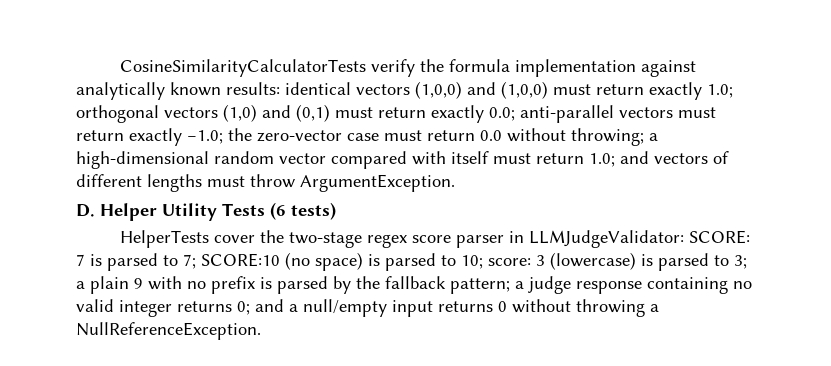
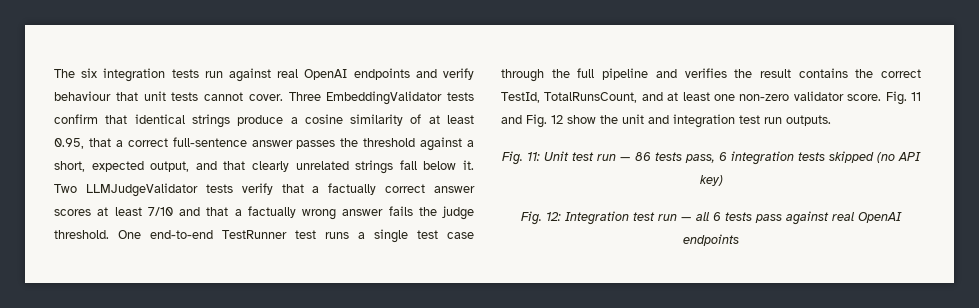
- CosineSimilarityCalculatorTests verify the formula implementation against analytically known results: identical vectors (1,0,0) and (1,0,0) must return exactly 1.0; orthogonal vectors (1,0) and (0,1) must return exactly 0.0; anti-parallel vectors must return exactly −1.0; the zero-vector case must return 0.0 without throwing; a high-dimensional random vector compared with itself must return 1.0; and vectors of different lengths must throw ArgumentException.
- D. Helper Utility Tests (6 tests)
- HelperTests cover the two-stage regex score parser in LLMJudgeValidator: SCORE: 7 is parsed to 7; SCORE:10 (no space) is parsed to 10; score: 3 (lowercase) is parsed to 3; a plain 9 with no prefix is parsed by the fallback pattern; a judge response containing no valid integer returns 0; and a null/empty input returns 0 without throwing a NullReferenceException.
+ The six integration tests run against real OpenAI endpoints and verify behaviour that unit tests cannot cover. Three EmbeddingValidator tests confirm that identical strings produce a cosine similarity of at least 0.95, that a correct full-sentence answer passes the threshold against a short, expected output, and that clearly unrelated strings fall below it. Two LLMJudgeValidator tests verify that a factually correct answer scores at least 7/10 and that a factually wrong answer fails the judge threshold. One end-to-end TestRunner test runs a single test case through the full pipeline and verifies the result contains the correct TestId, TotalRunsCount, and at least one non-zero validator score. Fig. 11 and Fig. 12 show the unit and integration test run outputs.
+ Fig. 11: Unit test run — 86 tests pass, 6 integration tests skipped (no API key)
+ Fig. 12: Integration test run — all 6 tests pass against real OpenAI endpoints

